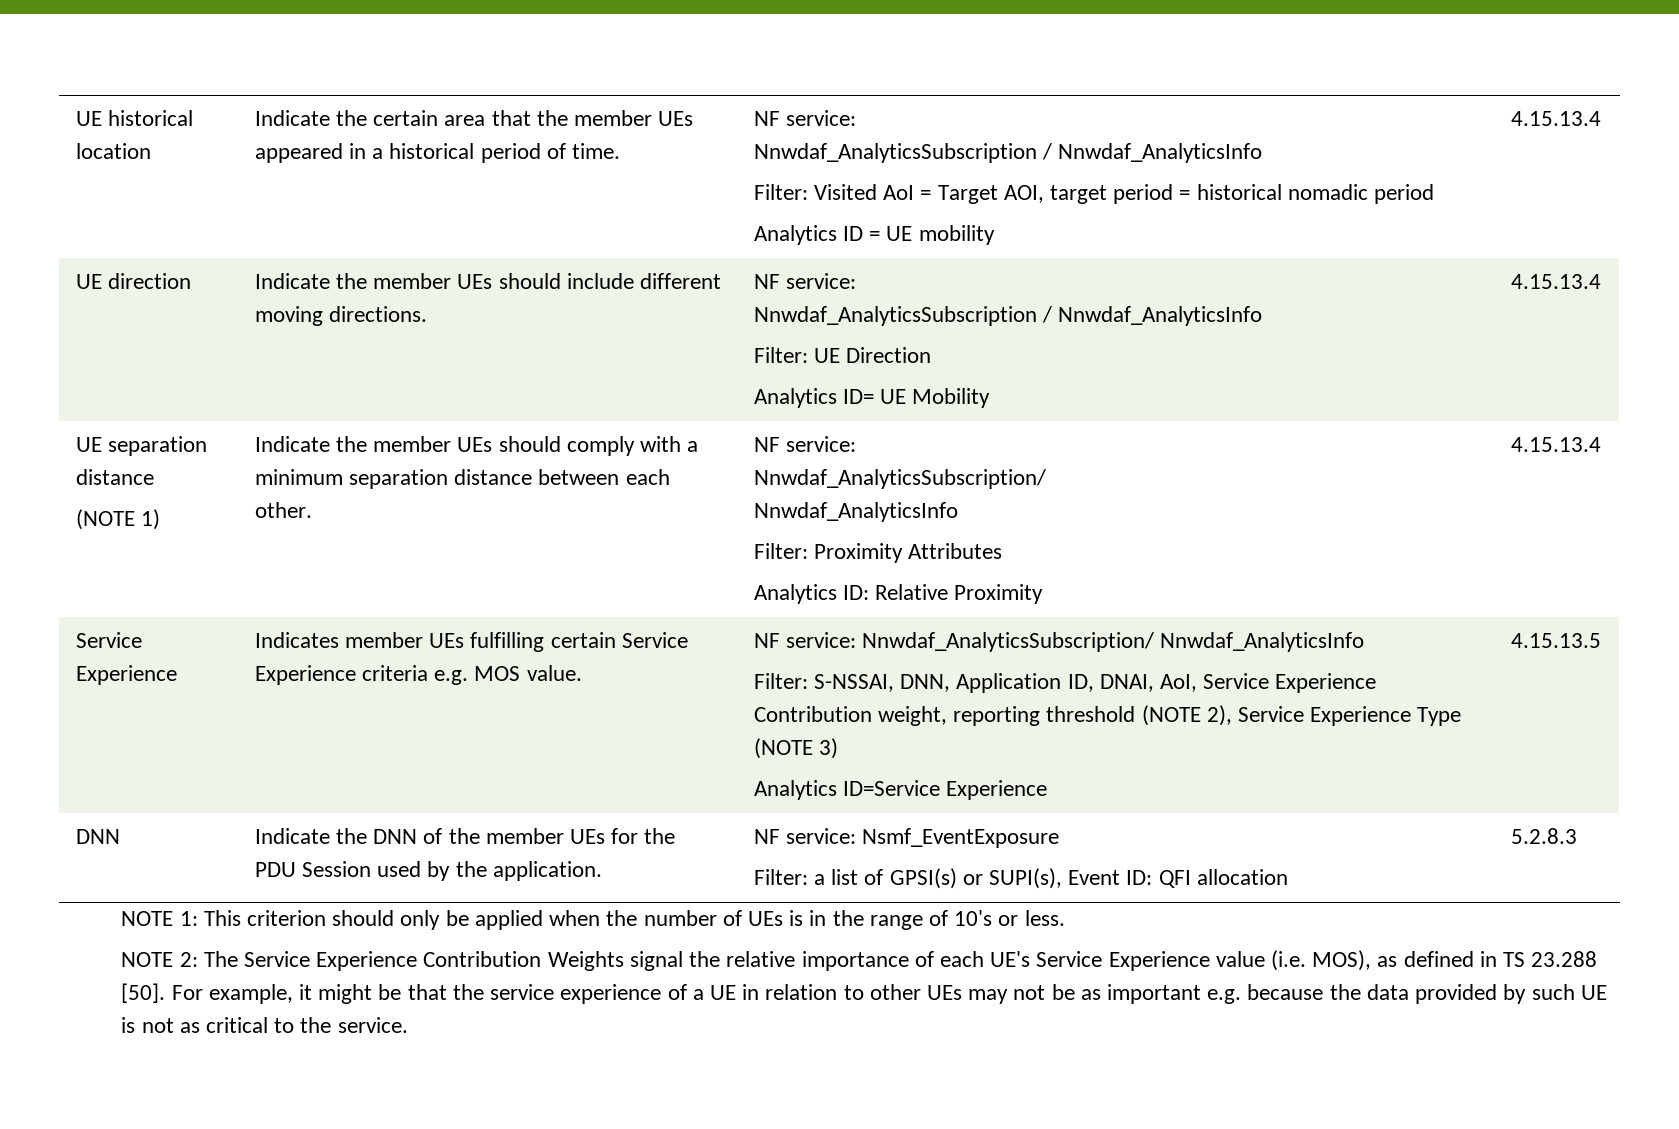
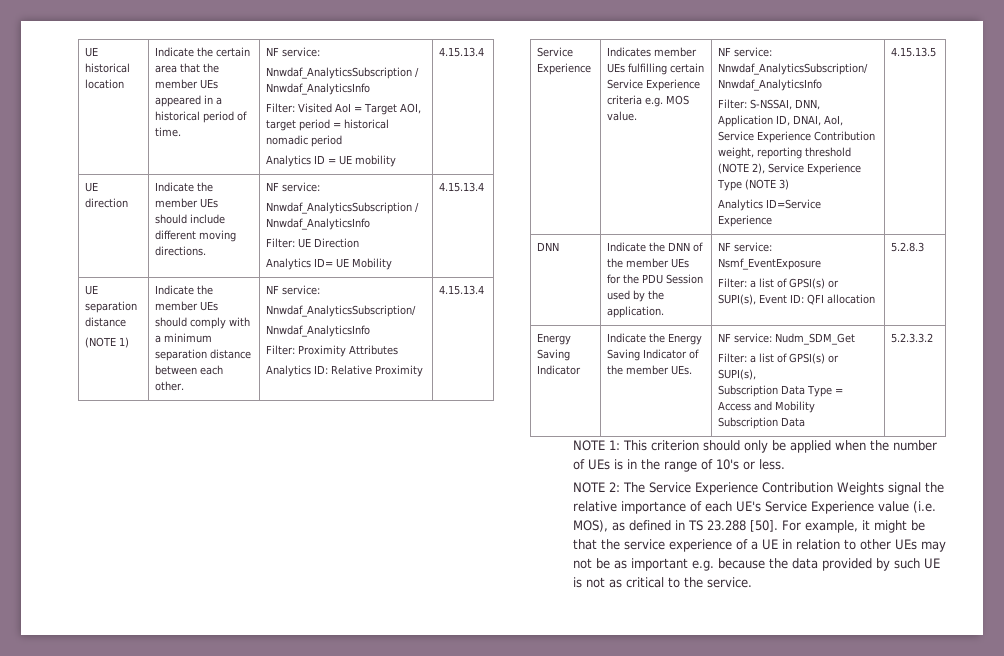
+ Energy Saving Indicator | Indicate the Energy Saving Indicator of the member UEs. | NF service: Nudm_SDM_Get
+ Filter: a list of GPSI(s) or SUPI(s),
+ Subscription Data Type = Access and Mobility Subscription Data | 5.2.3.3.2

